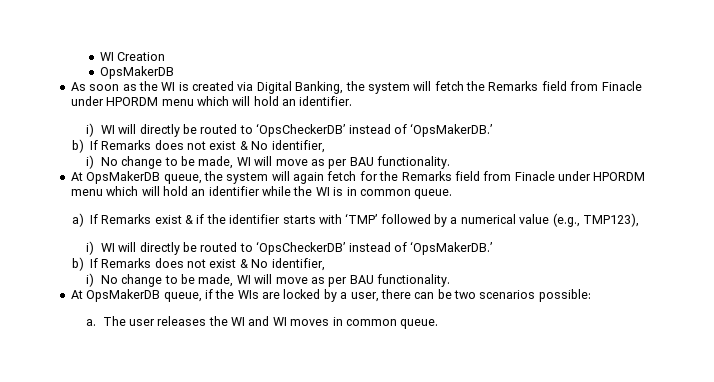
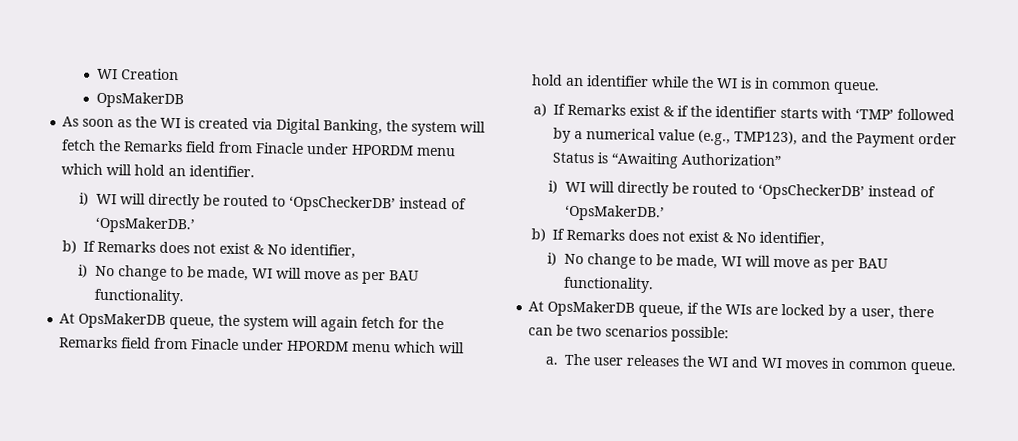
- a) If Remarks exist & if the identifier starts with ‘TMP’ followed by a numerical value (e.g., TMP123),
+ a) If Remarks exist & if the identifier starts with ‘TMP’ followed by a numerical value (e.g., TMP123), and the Payment order Status is “Awaiting Authorization”

